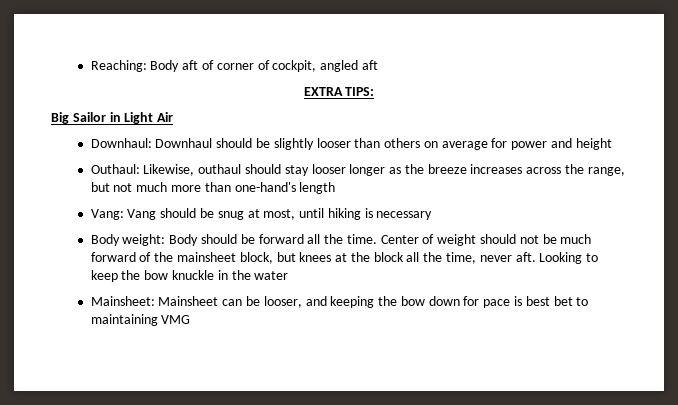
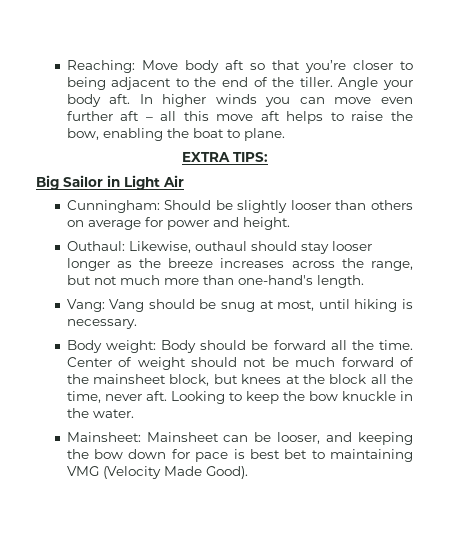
- Reaching: Body aft of corner of cockpit, angled aft
+ Reaching: Move body aft so that you’re closer to being adjacent to the end of the tiller. Angle your body aft. In higher winds you can move even further aft – all this move aft helps to raise the bow, enabling the boat to plane.
- Downhaul: Downhaul should be slightly looser than others on average for power and height
+ Cunningham: Should be slightly looser than others on average for power and height.
- Outhaul: Likewise, outhaul should stay looser longer as the breeze increases across the range, but not much more than one-hand's length
+ Outhaul: Likewise, outhaul should stay looser longer as the breeze increases across the range, but not much more than one-hand's length.
- Vang: Vang should be snug at most, until hiking is necessary
+ Vang: Vang should be snug at most, until hiking is necessary.
- Looking to keep the bow knuckle in the water
+ Looking to keep the bow knuckle in the water.
- Mainsheet: Mainsheet can be looser, and keeping the bow down for pace is best bet to maintaining VMG
+ Mainsheet: Mainsheet can be looser, and keeping the bow down for pace is best bet to maintaining VMG (Velocity Made Good).

